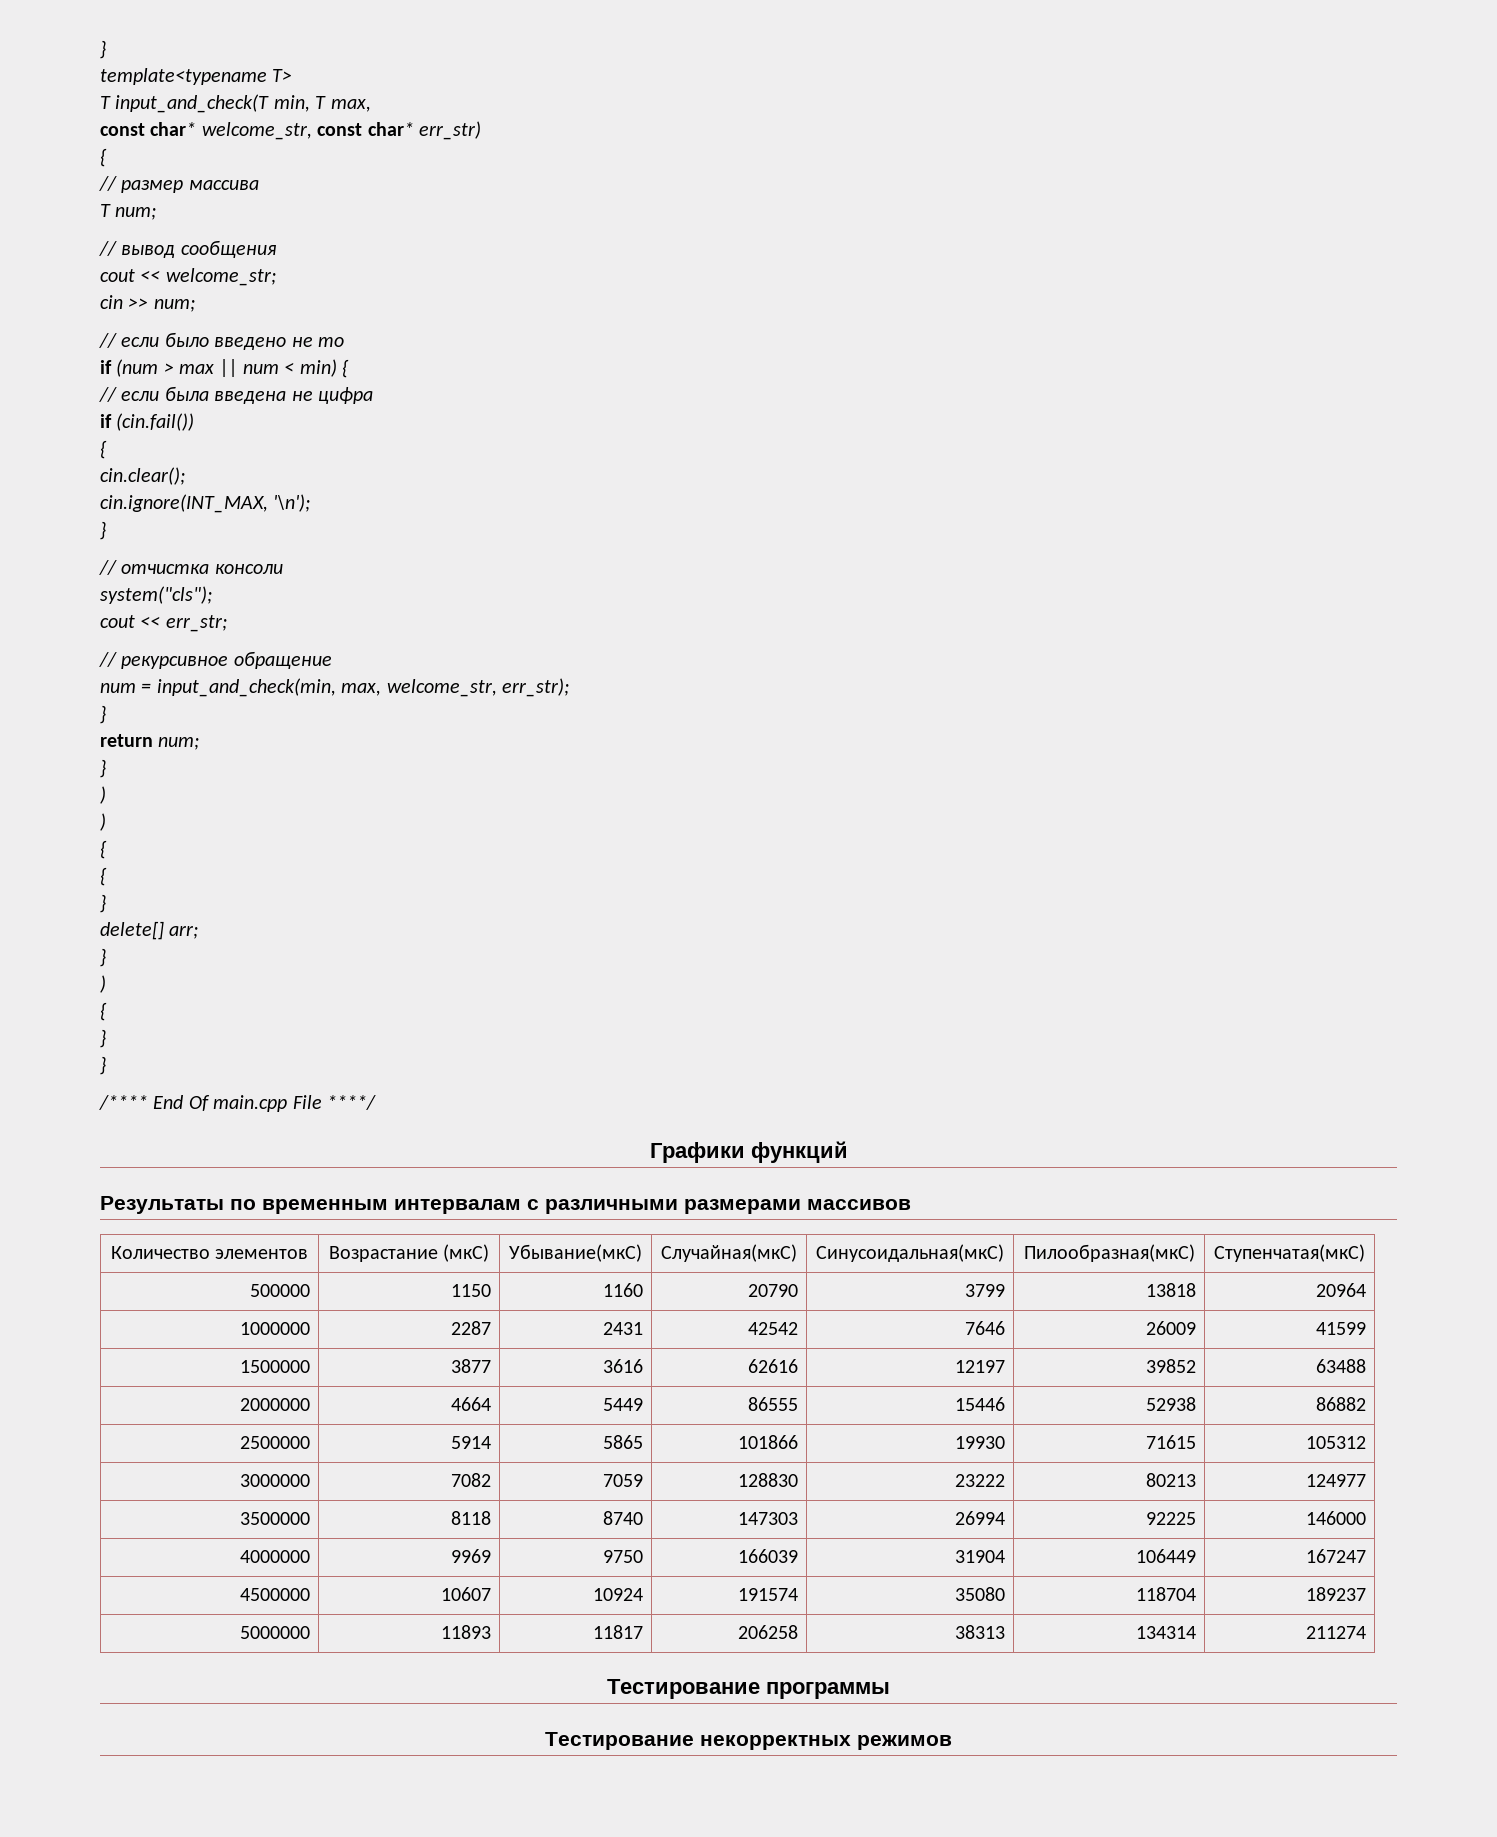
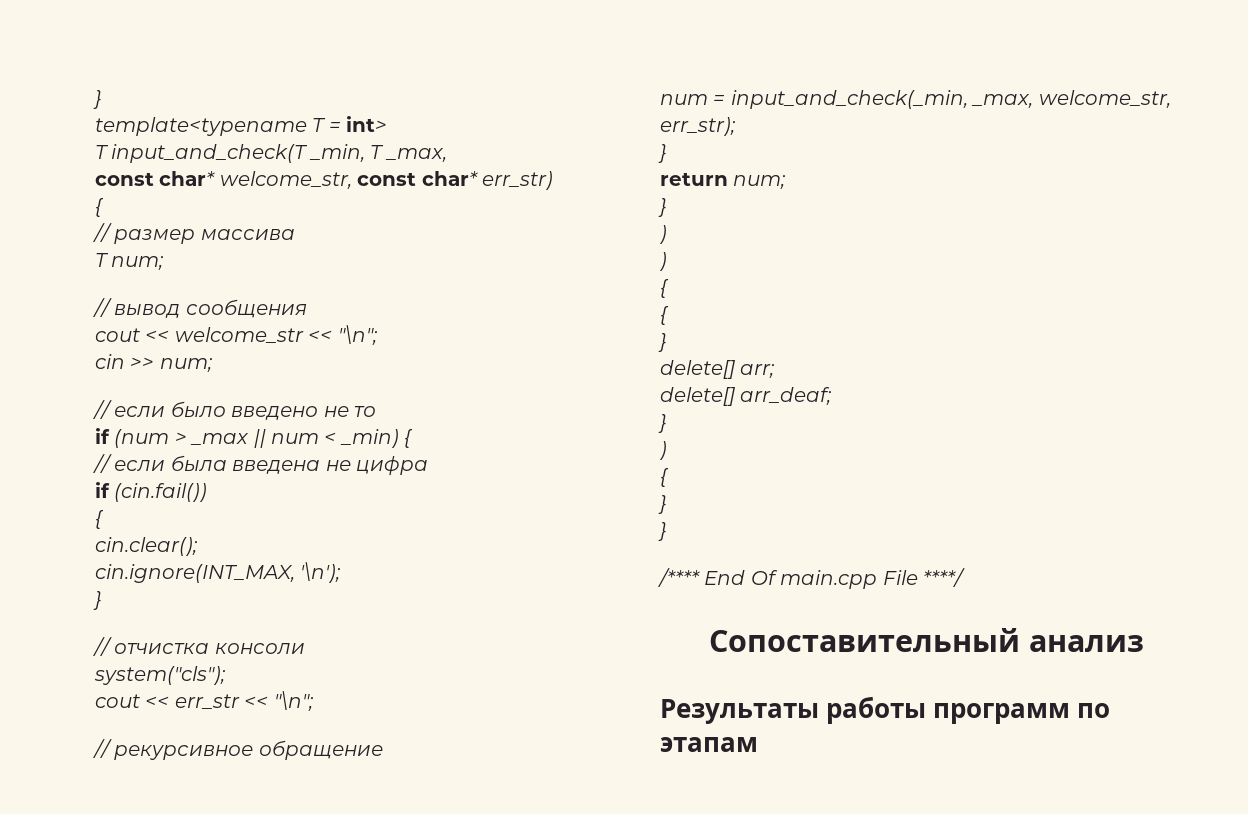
- template<typename T>
+ template<typename T = int>
- T input_and_check(T min, T max,
+ T input_and_check(T _min, T _max,
- cout << welcome_str;
+ cout << welcome_str << "\n";
- if (num > max || num < min) {
+ if (num > _max || num < _min) {
- cout << err_str;
+ cout << err_str << "\n";
- num = input_and_check(min, max, welcome_str, err_str);
+ num = input_and_check(_min, _max, welcome_str, err_str);
+ delete[] arr_deaf;
- Графики функций
+ Сопоставительный анализ
- Результаты по временным интервалам с различными размерами массивов
- Количество элементов | Возрастание (мкС) | Убывание(мкС) | Случайная(мкС) | Синусоидальная(мкС) | Пилообразная(мкС) | Ступенчатая(мкС)
- 500000 | 1150 | 1160 | 20790 | 3799 | 13818 | 20964
- 1000000 | 2287 | 2431 | 42542 | 7646 | 26009 | 41599
- 1500000 | 3877 | 3616 | 62616 | 12197 | 39852 | 63488
- 2000000 | 4664 | 5449 | 86555 | 15446 | 52938 | 86882
- 2500000 | 5914 | 5865 | 101866 | 19930 | 71615 | 105312
- 3000000 | 7082 | 7059 | 128830 | 23222 | 80213 | 124977
- 3500000 | 8118 | 8740 | 147303 | 26994 | 92225 | 146000
- 4000000 | 9969 | 9750 | 166039 | 31904 | 106449 | 167247
- 4500000 | 10607 | 10924 | 191574 | 35080 | 118704 | 189237
- 5000000 | 11893 | 11817 | 206258 | 38313 | 134314 | 211274
- Тестирование программы
- Тестирование некорректных режимов
+ Результаты работы программ по этапам

